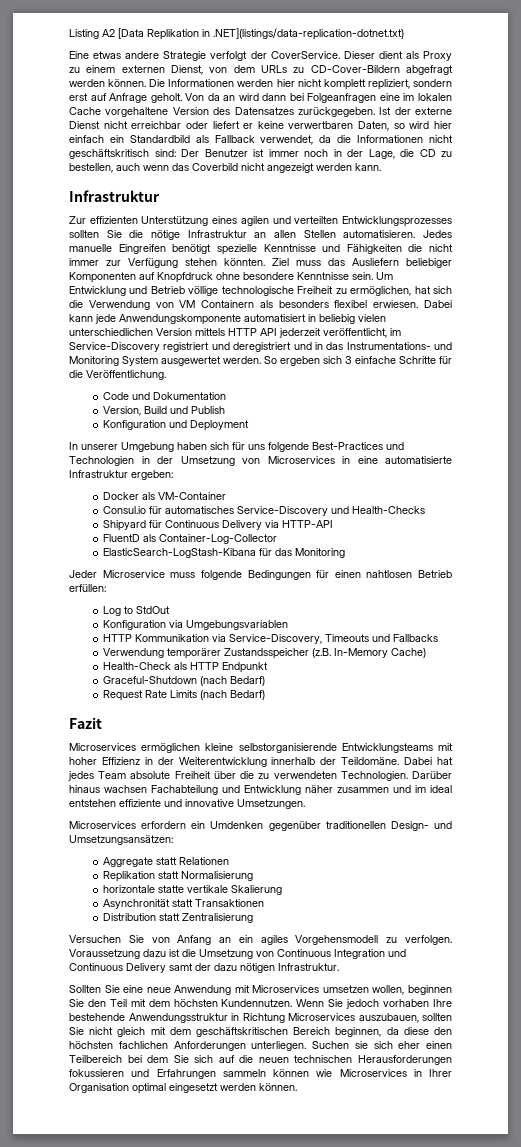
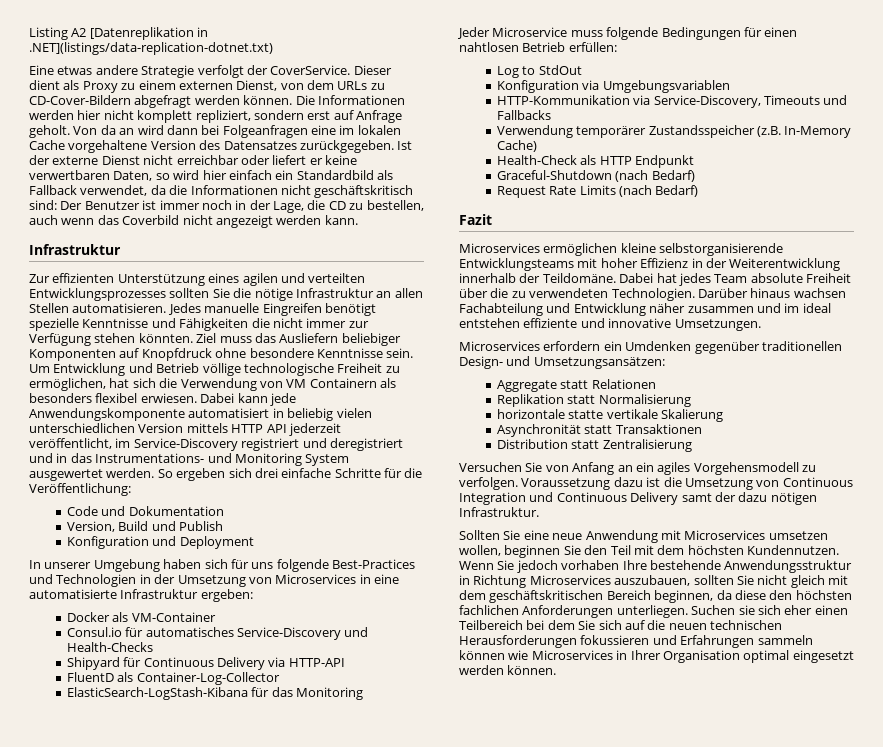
- Listing A2 [Data Replikation in .NET](listings/data-replication-dotnet.txt)
+ Listing A2 [Datenreplikation in .NET](listings/data-replication-dotnet.txt)
- So ergeben sich 3 einfache Schritte für die Veröffentlichung.
+ So ergeben sich drei einfache Schritte für die Veröffentlichung:
- HTTP Kommunikation via Service-Discovery, Timeouts und Fallbacks
+ HTTP-Kommunikation via Service-Discovery, Timeouts und Fallbacks

